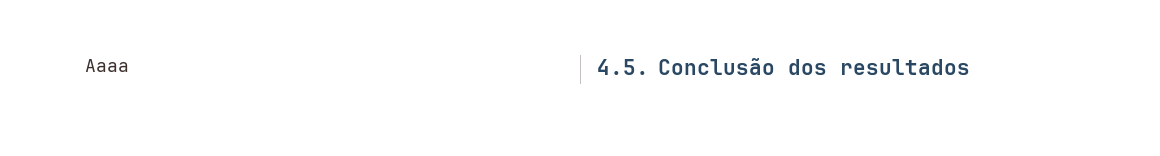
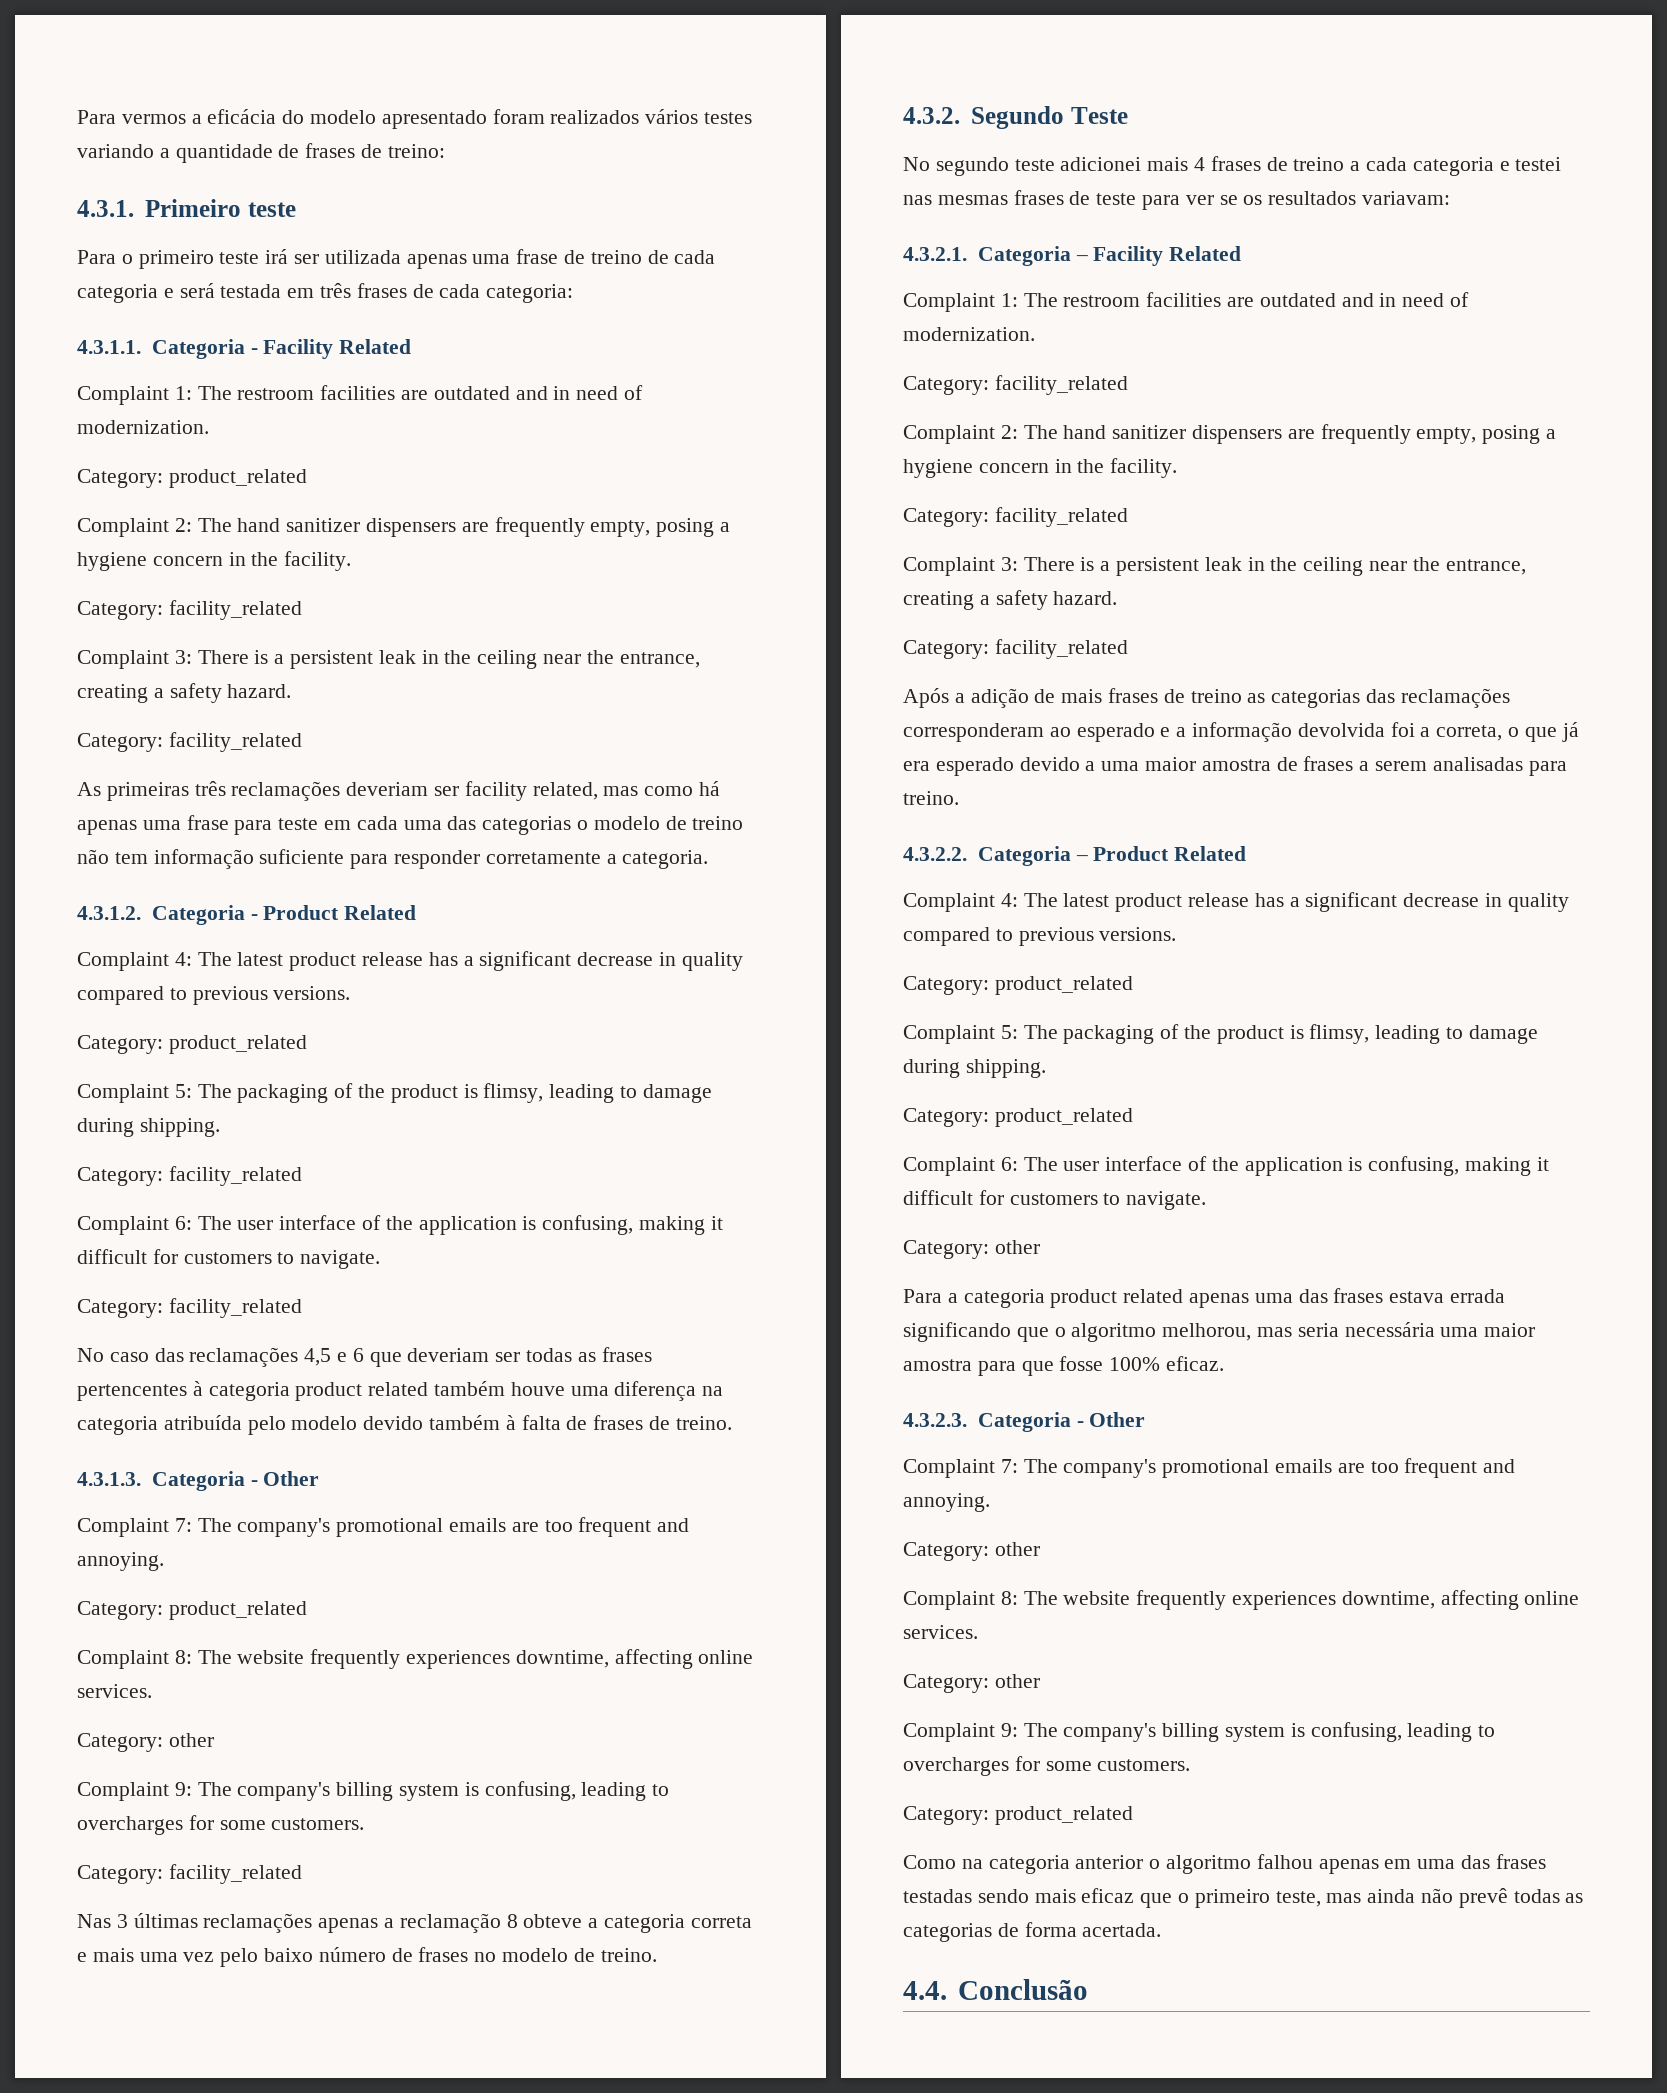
- Aaaa
- 4.5. Conclusão dos resultados
+ Para vermos a eficácia do modelo apresentado foram realizados vários testes variando a quantidade de frases de treino:
+ 4.3.1. Primeiro teste
+ Para o primeiro teste irá ser utilizada apenas uma frase de treino de cada categoria e será testada em três frases de cada categoria:
+ 4.3.1.1. Categoria - Facility Related
+ Complaint 1: The restroom facilities are outdated and in need of modernization.
+ Category: product_related
+ Complaint 2: The hand sanitizer dispensers are frequently empty, posing a hygiene concern in the facility.
+ Category: facility_related
+ Complaint 3: There is a persistent leak in the ceiling near the entrance, creating a safety hazard.
+ Category: facility_related
+ As primeiras três reclamações deveriam ser facility related, mas como há apenas uma frase para teste em cada uma das categorias o modelo de treino não tem informação suficiente para responder corretamente a categoria.
+ 4.3.1.2. Categoria - Product Related
+ Complaint 4: The latest product release has a significant decrease in quality compared to previous versions.
+ Category: product_related
+ Complaint 5: The packaging of the product is flimsy, leading to damage during shipping.
+ Category: facility_related
+ Complaint 6: The user interface of the application is confusing, making it difficult for customers to navigate.
+ Category: facility_related
+ No caso das reclamações 4,5 e 6 que deveriam ser todas as frases pertencentes à categoria product related também houve uma diferença na categoria atribuída pelo modelo devido também à falta de frases de treino.
+ 4.3.1.3. Categoria - Other
+ Complaint 7: The company's promotional emails are too frequent and annoying.
+ Category: product_related
+ Complaint 8: The website frequently experiences downtime, affecting online services.
+ Category: other
+ Complaint 9: The company's billing system is confusing, leading to overcharges for some customers.
+ Category: facility_related
+ Nas 3 últimas reclamações apenas a reclamação 8 obteve a categoria correta e mais uma vez pelo baixo número de frases no modelo de treino.
+ 4.3.2. Segundo Teste
+ No segundo teste adicionei mais 4 frases de treino a cada categoria e testei nas mesmas frases de teste para ver se os resultados variavam:
+ 4.3.2.1. Categoria – Facility Related
+ Complaint 1: The restroom facilities are outdated and in need of modernization.
+ Category: facility_related
+ Complaint 2: The hand sanitizer dispensers are frequently empty, posing a hygiene concern in the facility.
+ Category: facility_related
+ Complaint 3: There is a persistent leak in the ceiling near the entrance, creating a safety hazard.
+ Category: facility_related
+ Após a adição de mais frases de treino as categorias das reclamações corresponderam ao esperado e a informação devolvida foi a correta, o que já era esperado devido a uma maior amostra de frases a serem analisadas para treino.
+ 4.3.2.2. Categoria – Product Related
+ Complaint 4: The latest product release has a significant decrease in quality compared to previous versions.
+ Category: product_related
+ Complaint 5: The packaging of the product is flimsy, leading to damage during shipping.
+ Category: product_related
+ Complaint 6: The user interface of the application is confusing, making it difficult for customers to navigate.
+ Category: other
+ Para a categoria product related apenas uma das frases estava errada significando que o algoritmo melhorou, mas seria necessária uma maior amostra para que fosse 100% eficaz.
+ 4.3.2.3. Categoria - Other
+ Complaint 7: The company's promotional emails are too frequent and annoying.
+ Category: other
+ Complaint 8: The website frequently experiences downtime, affecting online services.
+ Category: other
+ Complaint 9: The company's billing system is confusing, leading to overcharges for some customers.
+ Category: product_related
+ Como na categoria anterior o algoritmo falhou apenas em uma das frases testadas sendo mais eficaz que o primeiro teste, mas ainda não prevê todas as categorias de forma acertada.
+ 4.4. Conclusão

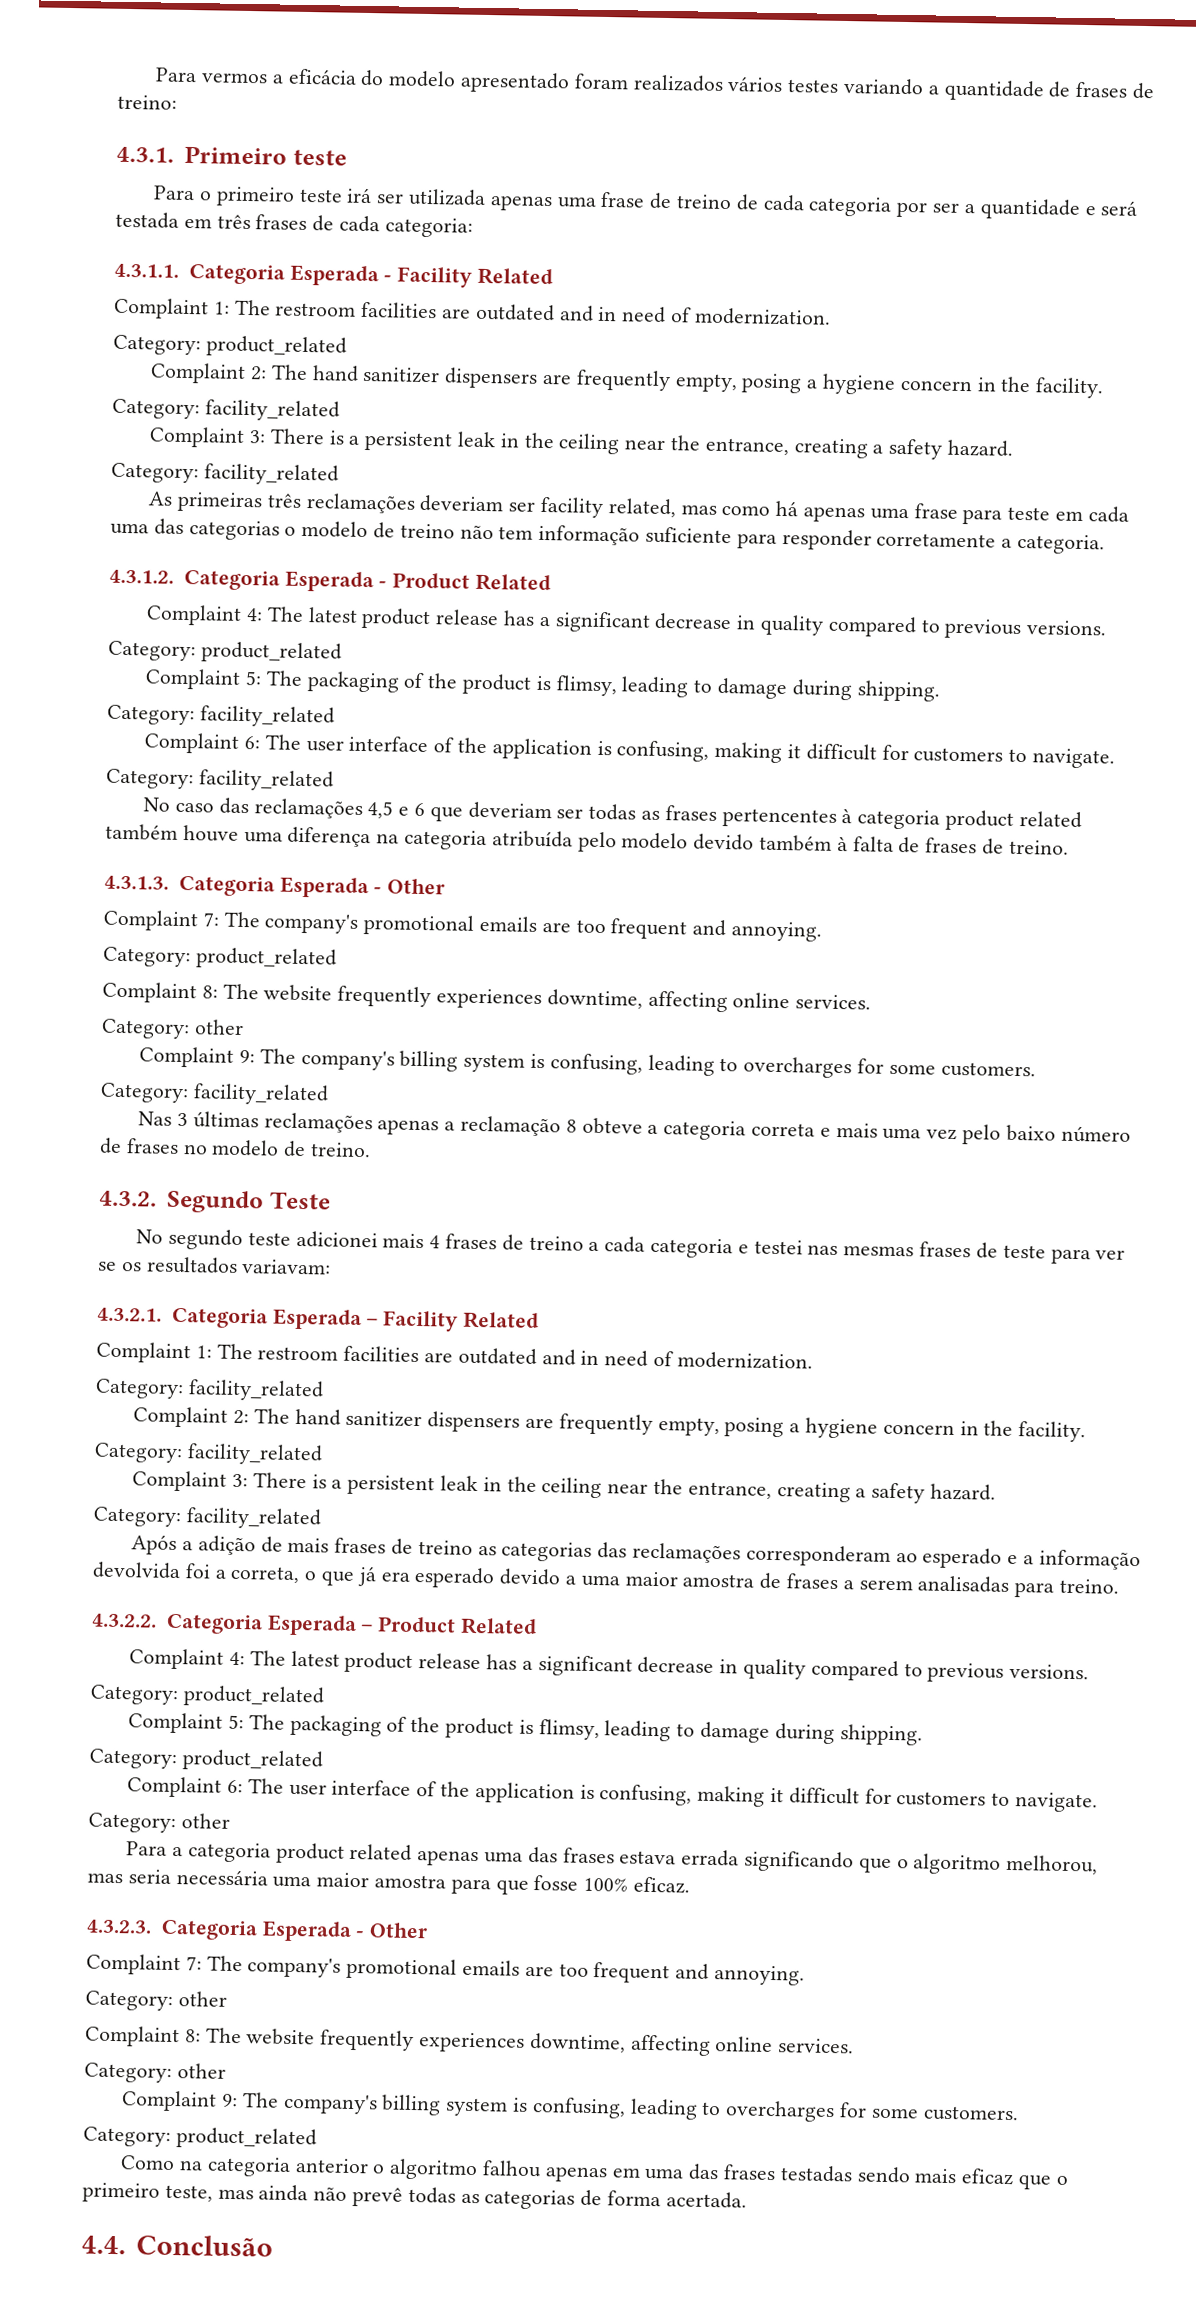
- Para o primeiro teste irá ser utilizada apenas uma frase de treino de cada categoria e será testada em três frases de cada categoria:
+ Para o primeiro teste irá ser utilizada apenas uma frase de treino de cada categoria por ser a quantidade e será testada em três frases de cada categoria:
- 4.3.1.1. Categoria - Facility Related
+ 4.3.1.1. Categoria Esperada - Facility Related
- 4.3.1.2. Categoria - Product Related
+ 4.3.1.2. Categoria Esperada - Product Related
- 4.3.1.3. Categoria - Other
+ 4.3.1.3. Categoria Esperada - Other
- 4.3.2.1. Categoria – Facility Related
+ 4.3.2.1. Categoria Esperada – Facility Related
- 4.3.2.2. Categoria – Product Related
+ 4.3.2.2. Categoria Esperada – Product Related
- 4.3.2.3. Categoria - Other
+ 4.3.2.3. Categoria Esperada - Other

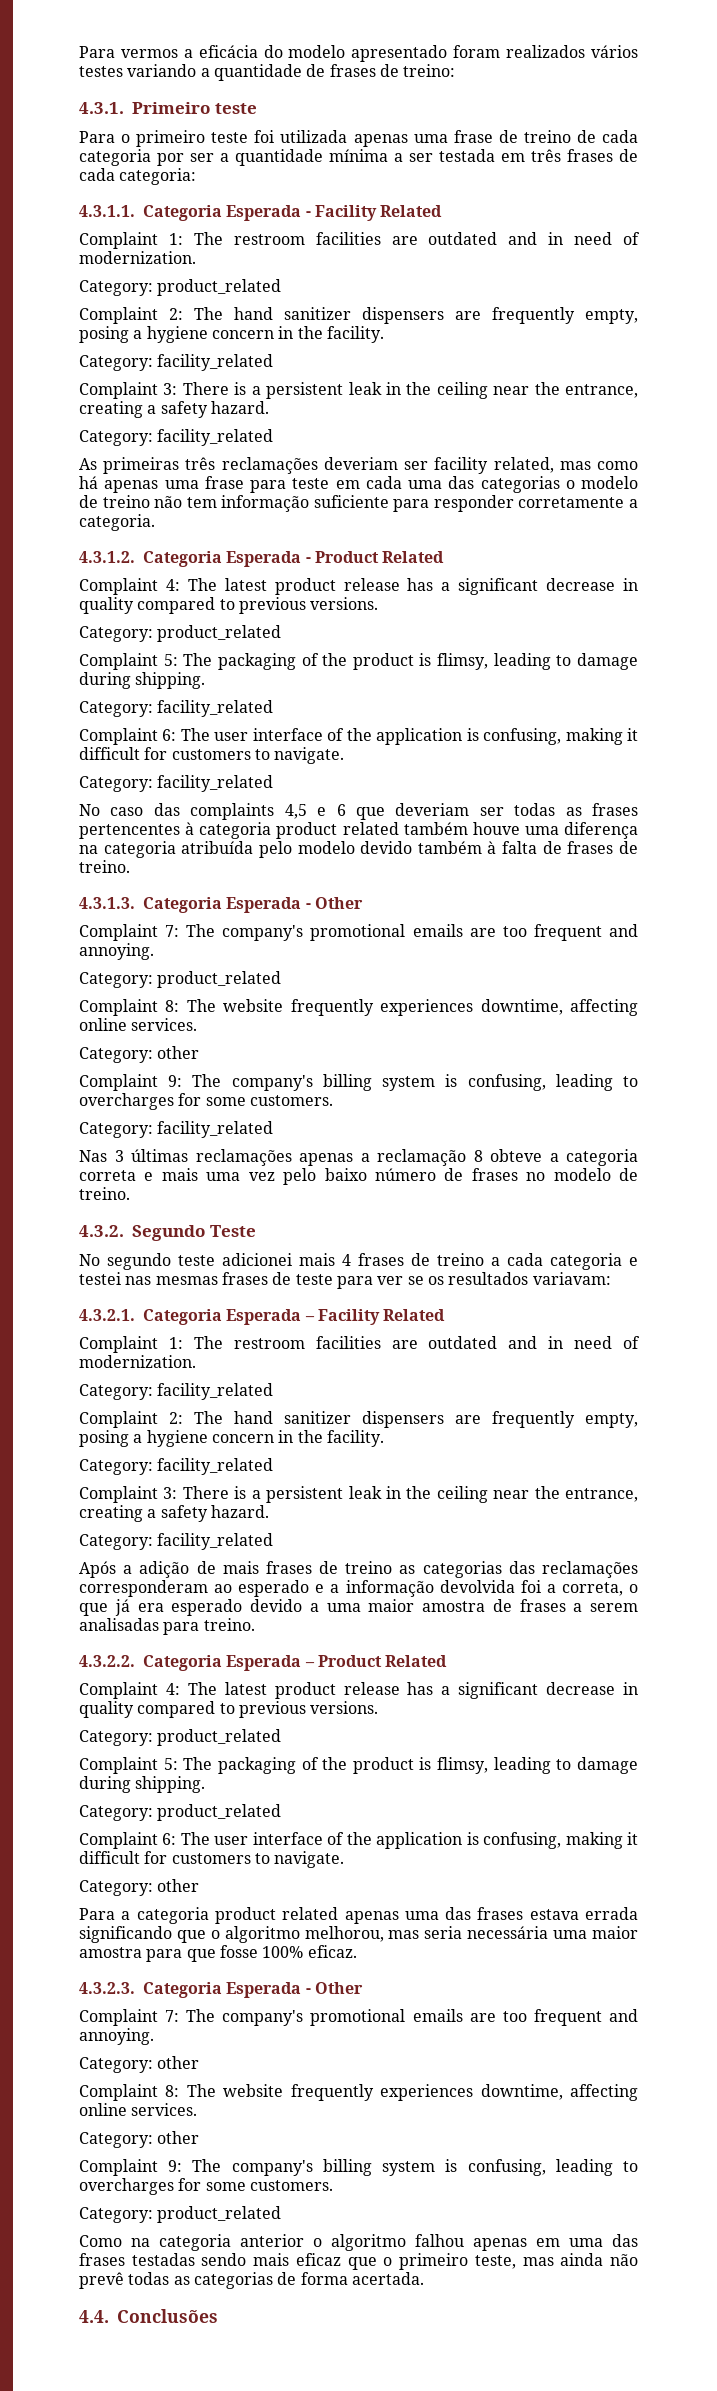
- Para o primeiro teste irá ser utilizada apenas uma frase de treino de cada categoria por ser a quantidade e será testada em três frases de cada categoria:
+ Para o primeiro teste foi utilizada apenas uma frase de treino de cada categoria por ser a quantidade mínima a ser testada em três frases de cada categoria:
- No caso das reclamações 4,5 e 6 que deveriam ser todas as frases pertencentes à categoria product related também houve uma diferença na categoria atribuída pelo modelo devido também à falta de frases de treino.
+ No caso das complaints 4,5 e 6 que deveriam ser todas as frases pertencentes à categoria product related também houve uma diferença na categoria atribuída pelo modelo devido também à falta de frases de treino.
- 4.4. Conclusão
+ 4.4. Conclusões

